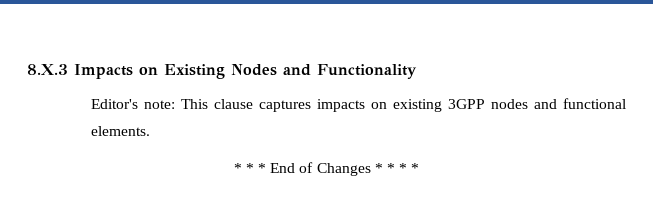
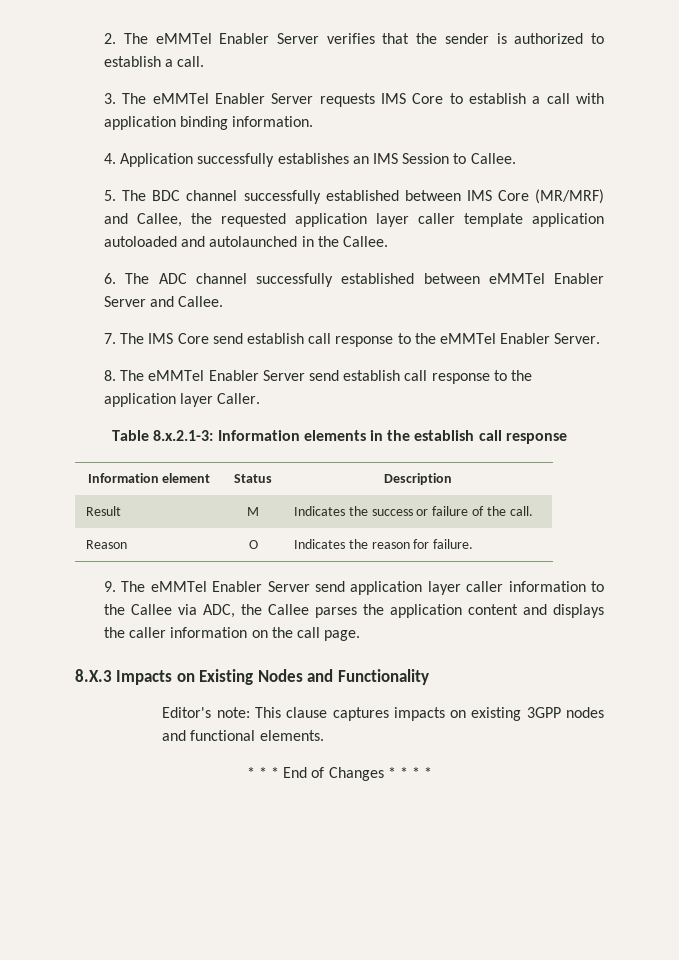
+ 2. The eMMTel Enabler Server verifies that the sender is authorized to establish a call.
+ 3. The eMMTel Enabler Server requests IMS Core to establish a call with application binding information.
+ 4. Application successfully establishes an IMS Session to Callee.
+ 5. The BDC channel successfully established between IMS Core (MR/MRF) and Callee, the requested application layer caller template application autoloaded and autolaunched in the Callee.
+ 6. The ADC channel successfully established between eMMTel Enabler Server and Callee.
+ 7. The IMS Core send establish call response to the eMMTel Enabler Server.
+ 8. The eMMTel Enabler Server send establish call response to the application layer Caller.
+ Table 8.x.2.1-3: Information elements in the establish call response
+ Information element | Status | Description
+ Result | M | Indicates the success or failure of the call.
+ Reason | O | Indicates the reason for failure.
+ 9. The eMMTel Enabler Server send application layer caller information to the Callee via ADC, the Callee parses the application content and displays the caller information on the call page.

